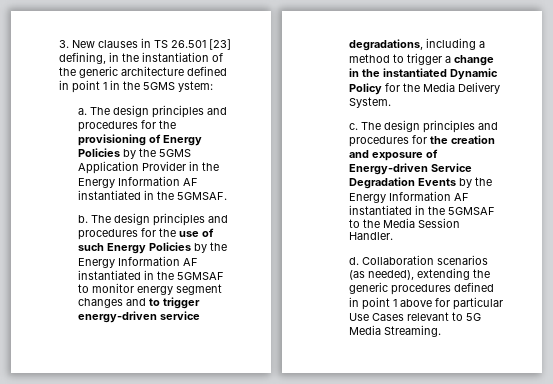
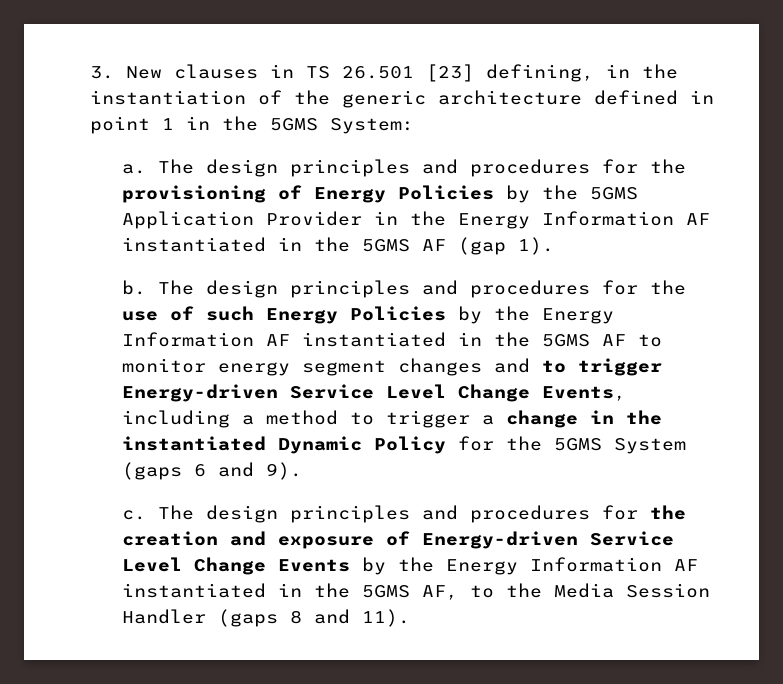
- 3. New clauses in TS 26.501 [23] defining, in the instantiation of the generic architecture defined in point 1 in the 5GMS ystem:
+ 3. New clauses in TS 26.501 [23] defining, in the instantiation of the generic architecture defined in point 1 in the 5GMS System:
- The design principles and procedures for the provisioning of Energy Policies by the 5GMS Application Provider in the Energy Information AF instantiated in the 5GMSAF.
+ The design principles and procedures for the provisioning of Energy Policies by the 5GMS Application Provider in the Energy Information AF instantiated in the 5GMS AF (gap 1).
- The design principles and procedures for the use of such Energy Policies by the Energy Information AF instantiated in the 5GMSAF to monitor energy segment changes and to trigger energy-driven service degradations, including a method to trigger a change in the instantiated Dynamic Policy for the Media Delivery System.
+ The design principles and procedures for the use of such Energy Policies by the Energy Information AF instantiated in the 5GMS AF to monitor energy segment changes and to trigger Energy-driven Service Level Change Events, including a method to trigger a change in the instantiated Dynamic Policy for the 5GMS System (gaps 6 and 9).
- The design principles and procedures for the creation and exposure of Energy-driven Service Degradation Events by the Energy Information AF instantiated in the 5GMSAF to the Media Session Handler.
- d. Collaboration scenarios (as needed), extending the generic procedures defined in point 1 above for particular Use Cases relevant to 5G Media Streaming.
+ The design principles and procedures for the creation and exposure of Energy-driven Service Level Change Events by the Energy Information AF instantiated in the 5GMS AF, to the Media Session Handler (gaps 8 and 11).

